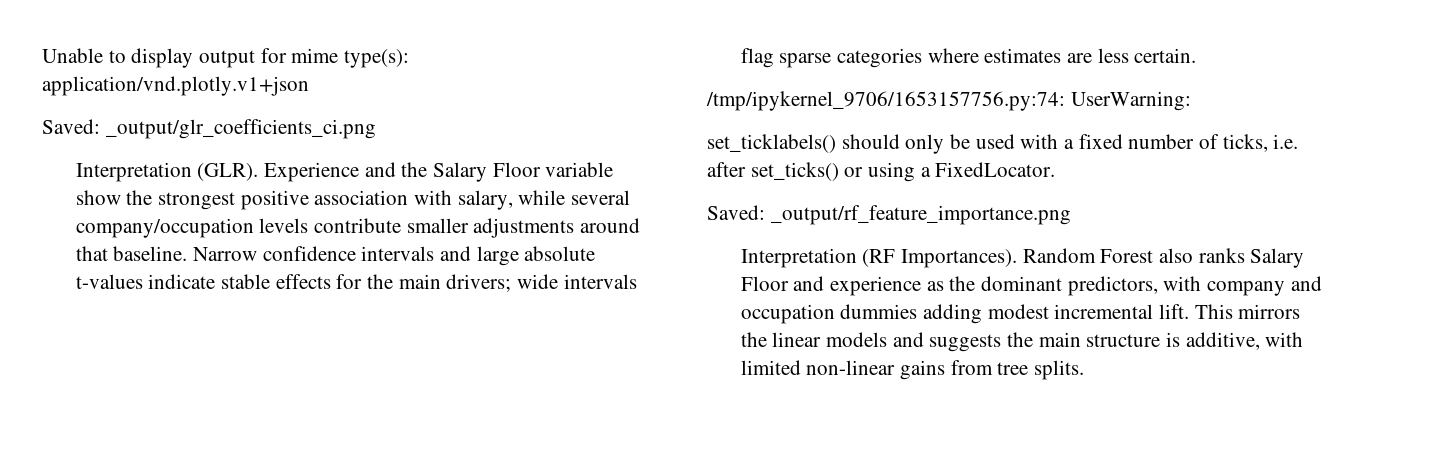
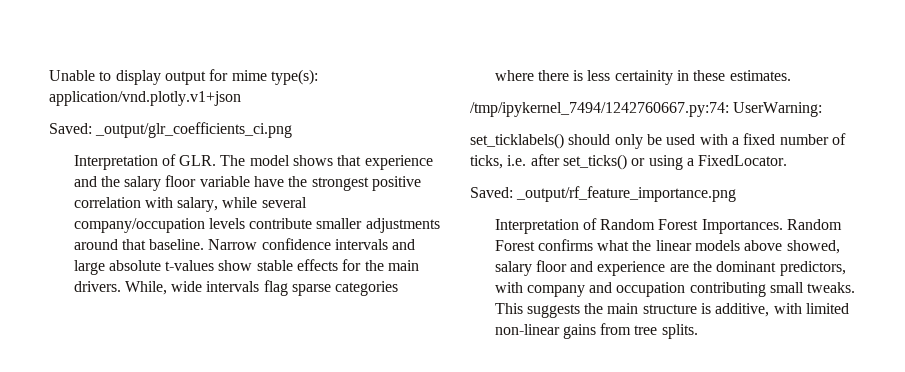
- Interpretation (GLR). Experience and the Salary Floor variable show the strongest positive association with salary, while several company/occupation levels contribute smaller adjustments around that baseline.
+ Interpretation of GLR. The model shows that experience and the salary floor variable have the strongest positive correlation with salary, while several company/occupation levels contribute smaller adjustments around that baseline.
- Narrow confidence intervals and large absolute t-values indicate stable effects for the main drivers; wide intervals flag sparse categories where estimates are less certain.
- /tmp/ipykernel_9706/1653157756.py:74: UserWarning:
+ Narrow confidence intervals and large absolute t-values show stable effects for the main drivers. While, wide intervals flag sparse categories where there is less certainity in these estimates.
+ /tmp/ipykernel_7494/1242760667.py:74: UserWarning:
- Interpretation (RF Importances). Random Forest also ranks Salary Floor and experience as the dominant predictors, with company and occupation dummies adding modest incremental lift. This mirrors the linear models and suggests the main structure is additive, with limited non-linear gains from tree splits.
+ Interpretation of Random Forest Importances. Random Forest confirms what the linear models above showed, salary floor and experience are the dominant predictors, with company and occupation contributing small tweaks. This suggests the main structure is additive, with limited non-linear gains from tree splits.

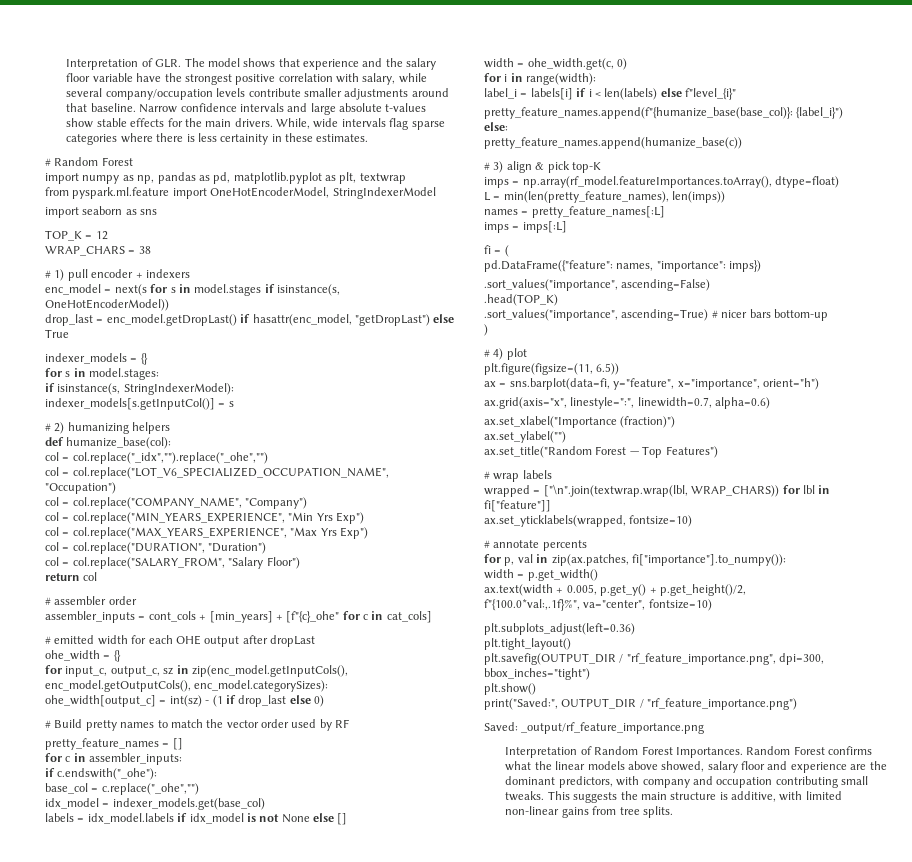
- Unable to display output for mime type(s): application/vnd.plotly.v1+json
- Saved: _output/glr_coefficients_ci.png
- /tmp/ipykernel_7494/1242760667.py:74: UserWarning:
- set_ticklabels() should only be used with a fixed number of ticks, i.e. after set_ticks() or using a FixedLocator.
+ # Random Forest
+ import numpy as np, pandas as pd, matplotlib.pyplot as plt, textwrap
+ from pyspark.ml.feature import OneHotEncoderModel, StringIndexerModel
+ import seaborn as sns
+ TOP_K = 12
+ WRAP_CHARS = 38
+ # 1) pull encoder + indexers
+ enc_model = next(s for s in model.stages if isinstance(s, OneHotEncoderModel))
+ drop_last = enc_model.getDropLast() if hasattr(enc_model, "getDropLast") else True
+ indexer_models = {}
+ for s in model.stages:
+ if isinstance(s, StringIndexerModel):
+ indexer_models[s.getInputCol()] = s
+ # 2) humanizing helpers
+ def humanize_base(col):
+ col = col.replace("_idx","").replace("_ohe","")
+ col = col.replace("LOT_V6_SPECIALIZED_OCCUPATION_NAME", "Occupation")
+ col = col.replace("COMPANY_NAME", "Company")
+ col = col.replace("MIN_YEARS_EXPERIENCE", "Min Yrs Exp")
+ col = col.replace("MAX_YEARS_EXPERIENCE", "Max Yrs Exp")
+ col = col.replace("DURATION", "Duration")
+ col = col.replace("SALARY_FROM", "Salary Floor")
+ return col
+ # assembler order
+ assembler_inputs = cont_cols + [min_years] + [f"{c}_ohe" for c in cat_cols]
+ # emitted width for each OHE output after dropLast
+ ohe_width = {}
+ for input_c, output_c, sz in zip(enc_model.getInputCols(), enc_model.getOutputCols(), enc_model.categorySizes):
+ ohe_width[output_c] = int(sz) - (1 if drop_last else 0)
+ # Build pretty names to match the vector order used by RF
+ pretty_feature_names = []
+ for c in assembler_inputs:
+ if c.endswith("_ohe"):
+ base_col = c.replace("_ohe","")
+ idx_model = indexer_models.get(base_col)
+ labels = idx_model.labels if idx_model is not None else []
+ width = ohe_width.get(c, 0)
+ for i in range(width):
+ label_i = labels[i] if i < len(labels) else f"level_{i}"
+ pretty_feature_names.append(f"{humanize_base(base_col)}: {label_i}")
+ else:
+ pretty_feature_names.append(humanize_base(c))
+ # 3) align & pick top-K
+ imps = np.array(rf_model.featureImportances.toArray(), dtype=float)
+ L = min(len(pretty_feature_names), len(imps))
+ names = pretty_feature_names[:L]
+ imps = imps[:L]
+ fi = (
+ pd.DataFrame({"feature": names, "importance": imps})
+ .sort_values("importance", ascending=False)
+ .head(TOP_K)
+ .sort_values("importance", ascending=True) # nicer bars bottom-up
+ )
+ # 4) plot
+ plt.figure(figsize=(11, 6.5))
+ ax = sns.barplot(data=fi, y="feature", x="importance", orient="h")
+ ax.grid(axis="x", linestyle=":", linewidth=0.7, alpha=0.6)
+ ax.set_xlabel("Importance (fraction)")
+ ax.set_ylabel("")
+ ax.set_title("Random Forest — Top Features")
+ # wrap labels
+ wrapped = ["\n".join(textwrap.wrap(lbl, WRAP_CHARS)) for lbl in fi["feature"]]
+ ax.set_yticklabels(wrapped, fontsize=10)
+ # annotate percents
+ for p, val in zip(ax.patches, fi["importance"].to_numpy()):
+ width = p.get_width()
+ ax.text(width + 0.005, p.get_y() + p.get_height()/2,
+ f"{100.0*val:,.1f}%", va="center", fontsize=10)
+ plt.subplots_adjust(left=0.36)
+ plt.tight_layout()
+ plt.savefig(OUTPUT_DIR / "rf_feature_importance.png", dpi=300, bbox_inches="tight")
+ plt.show()
+ print("Saved:", OUTPUT_DIR / "rf_feature_importance.png")

